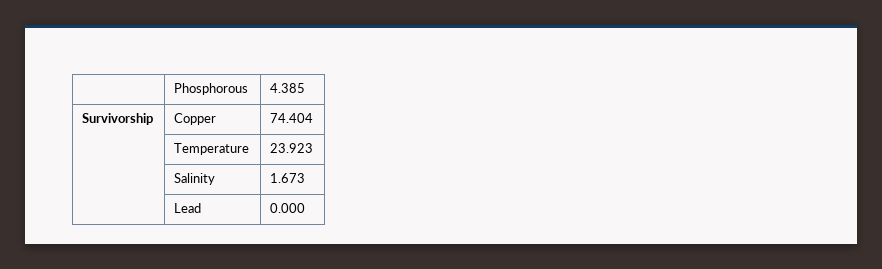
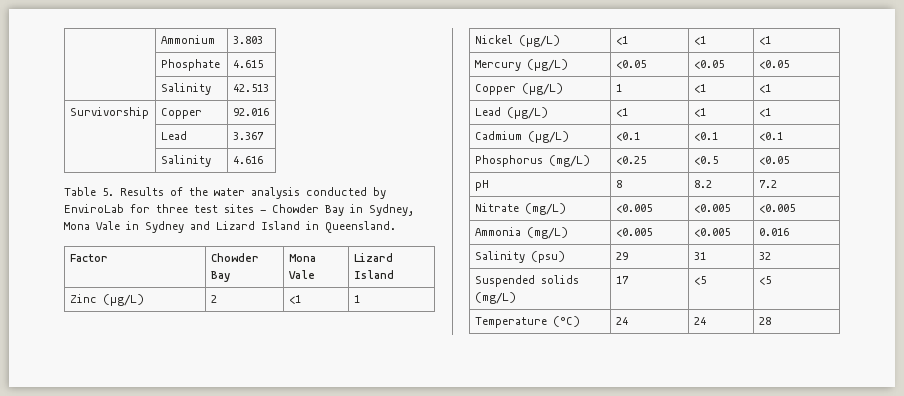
- | Phosphorous | 4.385
- Survivorship | Copper | 74.404
- | Temperature | 23.923
- | Salinity | 1.673
- | Lead | 0.000
+ | Ammonium | 3.803
+ | Phosphate | 4.615
+ | Salinity | 42.513
+ Survivorship | Copper | 92.016
+ | Lead | 3.367
+ | Salinity | 4.616
+ Table 5. Results of the water analysis conducted by EnviroLab for three test sites - Chowder Bay in Sydney, Mona Vale in Sydney and Lizard Island in Queensland.
+ Factor | Chowder Bay | Mona Vale | Lizard Island
+ Zinc (µg/L) | 2 | <1 | 1
+ Nickel (µg/L) | <1 | <1 | <1
+ Mercury (µg/L) | <0.05 | <0.05 | <0.05
+ Copper (µg/L) | 1 | <1 | <1
+ Lead (µg/L) | <1 | <1 | <1
+ Cadmium (µg/L) | <0.1 | <0.1 | <0.1
+ Phosphorus (mg/L) | <0.25 | <0.5 | <0.05
+ pH | 8 | 8.2 | 7.2
+ Nitrate (mg/L) | <0.005 | <0.005 | <0.005
+ Ammonia (mg/L) | <0.005 | <0.005 | 0.016
+ Salinity (psu) | 29 | 31 | 32
+ Suspended solids (mg/L) | 17 | <5 | <5
+ Temperature (°C) | 24 | 24 | 28

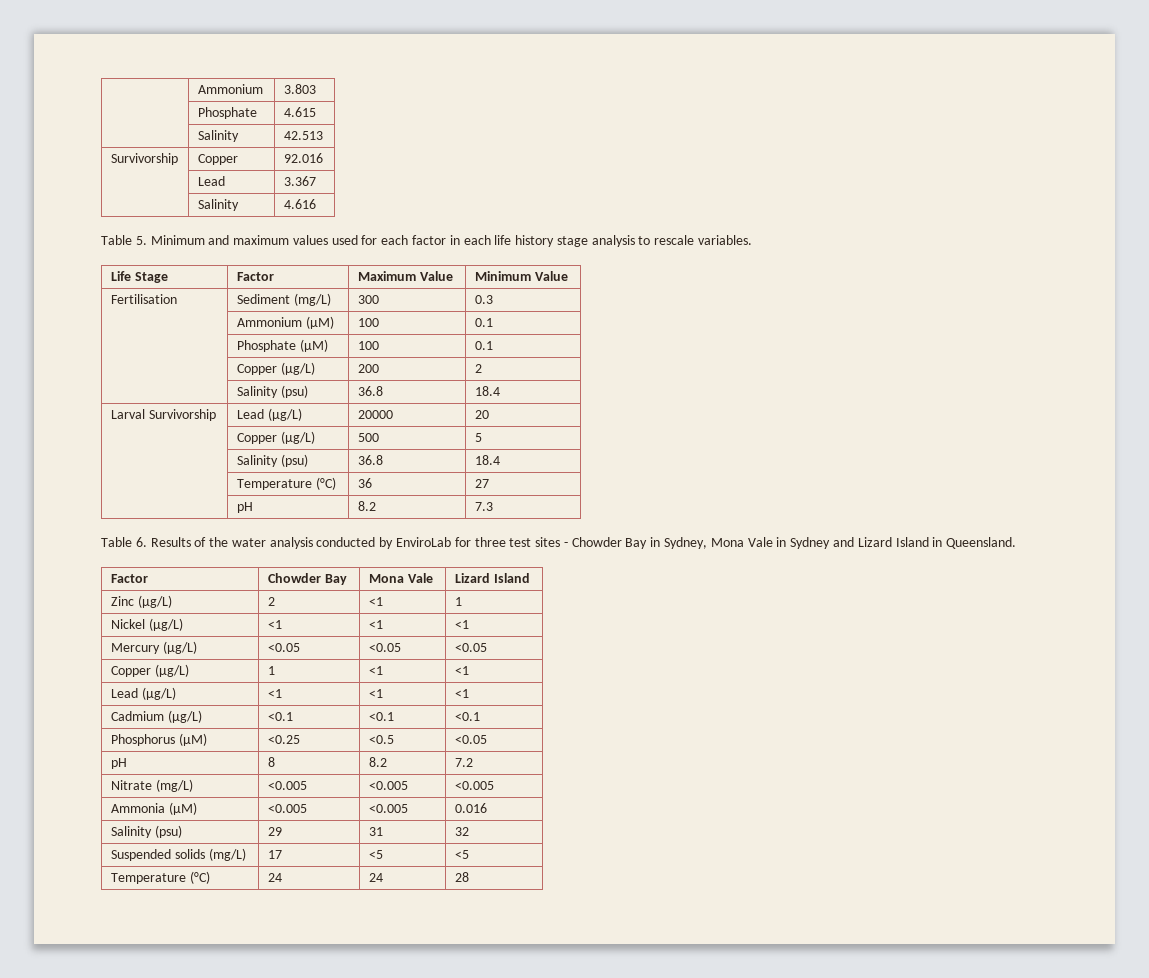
- Table 5. Results of the water analysis conducted by EnviroLab for three test sites - Chowder Bay in Sydney, Mona Vale in Sydney and Lizard Island in Queensland.
+ Table 5. Minimum and maximum values used for each factor in each life history stage analysis to rescale variables.
+ Life Stage | Factor | Maximum Value | Minimum Value
+ Fertilisation | Sediment (mg/L) | 300 | 0.3
+ | Ammonium (µM) | 100 | 0.1
+ | Phosphate (µM) | 100 | 0.1
+ | Copper (µg/L) | 200 | 2
+ | Salinity (psu) | 36.8 | 18.4
+ Larval Survivorship | Lead (µg/L) | 20000 | 20
+ | Copper (µg/L) | 500 | 5
+ | Salinity (psu) | 36.8 | 18.4
+ | Temperature (°C) | 36 | 27
+ | pH | 8.2 | 7.3
+ Table 6. Results of the water analysis conducted by EnviroLab for three test sites - Chowder Bay in Sydney, Mona Vale in Sydney and Lizard Island in Queensland.
- Phosphorus (mg/L) | <0.25 | <0.5 | <0.05
+ Phosphorus (µM) | <0.25 | <0.5 | <0.05
- Ammonia (mg/L) | <0.005 | <0.005 | 0.016
+ Ammonia (µM) | <0.005 | <0.005 | 0.016

